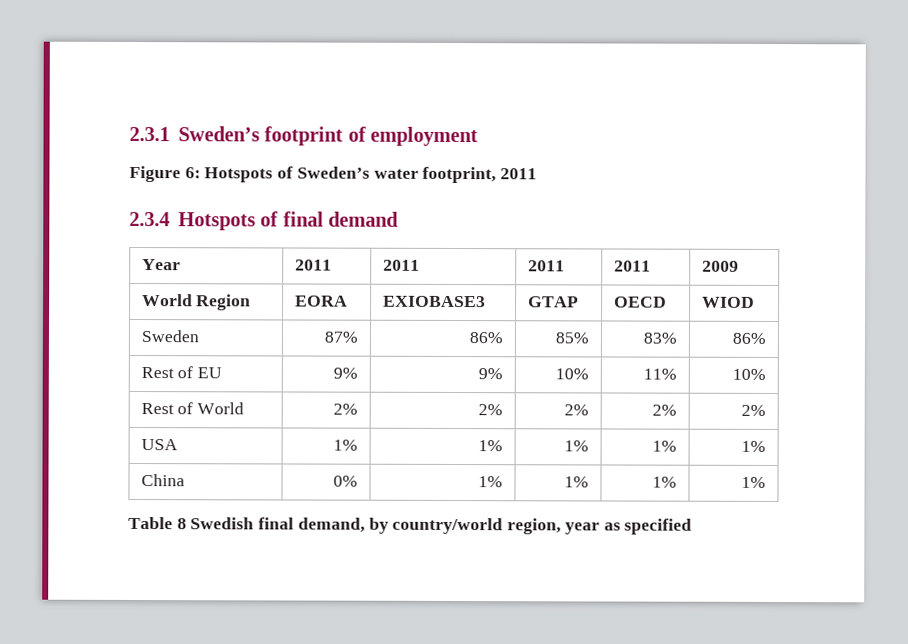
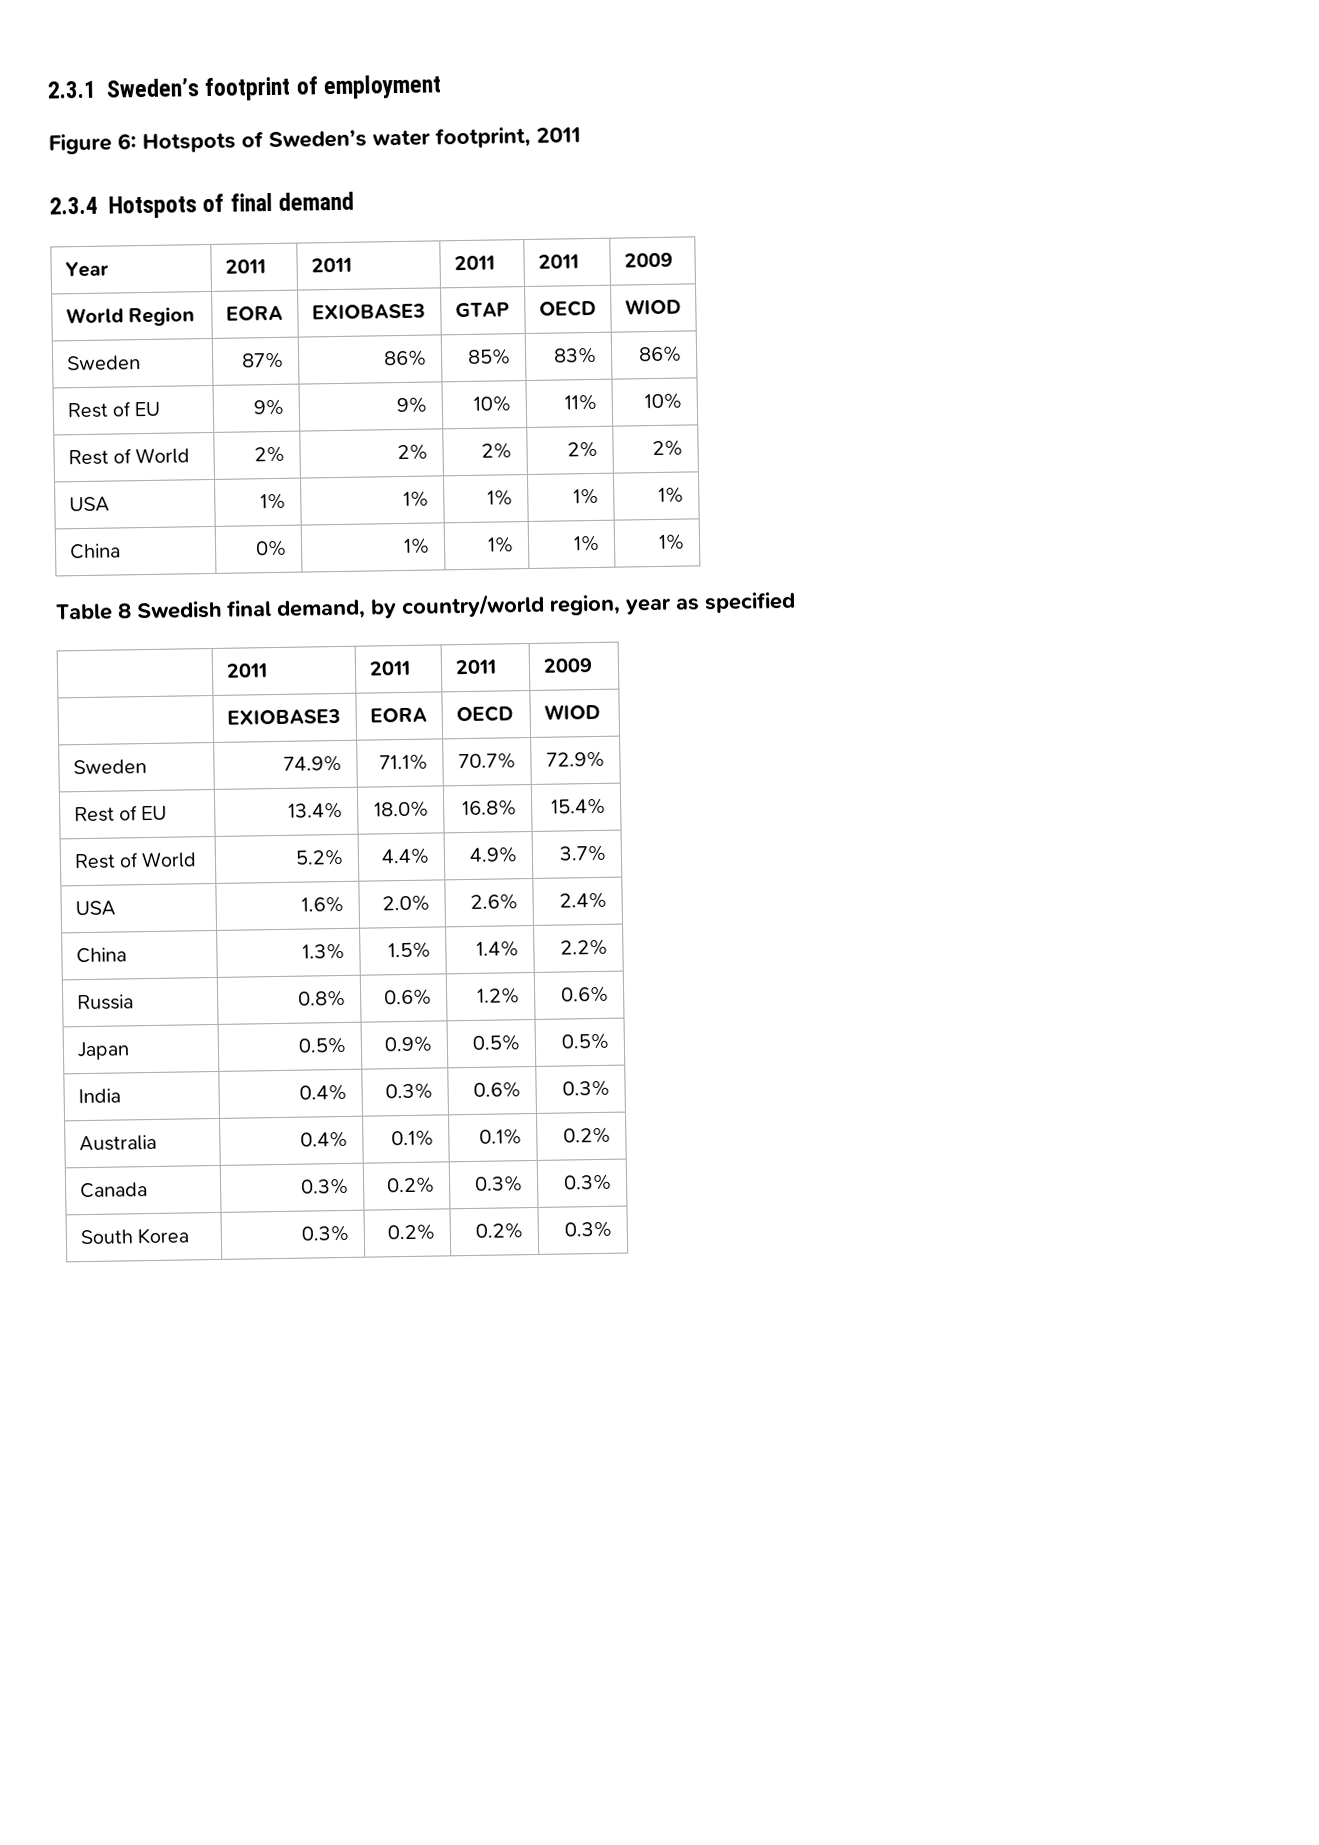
  Table 8 Swedish final demand, by country/world region, year as specified
+ | 2011 | 2011 | 2011 | 2009
+ | EXIOBASE3 | EORA | OECD | WIOD
+ Sweden | 74.9% | 71.1% | 70.7% | 72.9%
+ Rest of EU | 13.4% | 18.0% | 16.8% | 15.4%
+ Rest of World | 5.2% | 4.4% | 4.9% | 3.7%
+ USA | 1.6% | 2.0% | 2.6% | 2.4%
+ China | 1.3% | 1.5% | 1.4% | 2.2%
+ Russia | 0.8% | 0.6% | 1.2% | 0.6%
+ Japan | 0.5% | 0.9% | 0.5% | 0.5%
+ India | 0.4% | 0.3% | 0.6% | 0.3%
+ Australia | 0.4% | 0.1% | 0.1% | 0.2%
+ Canada | 0.3% | 0.2% | 0.3% | 0.3%
+ South Korea | 0.3% | 0.2% | 0.2% | 0.3%

